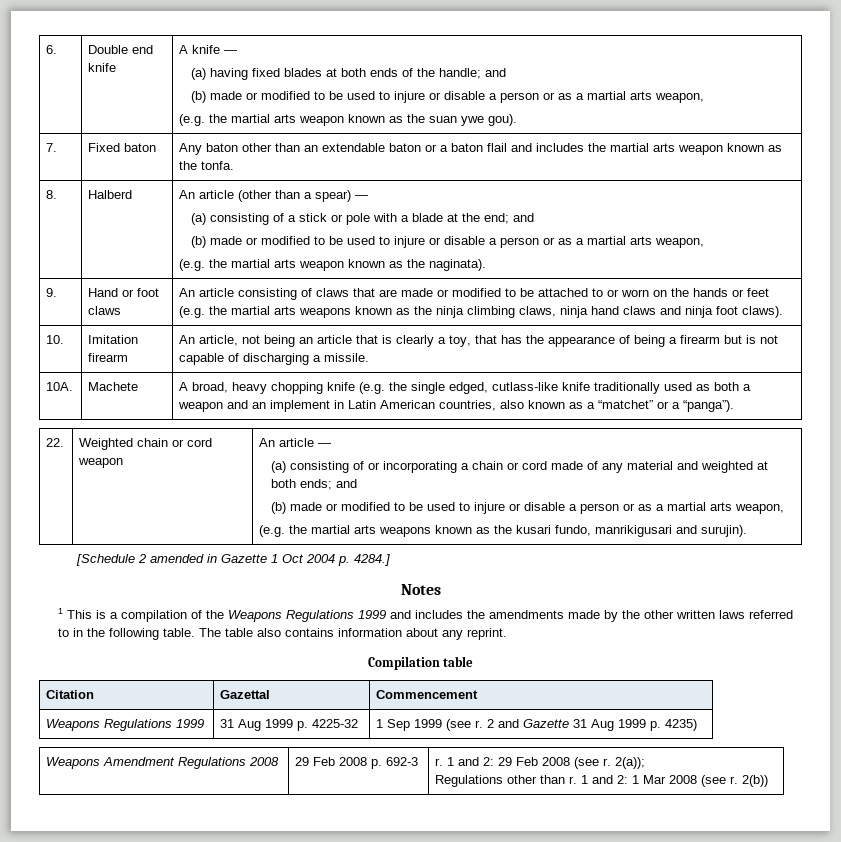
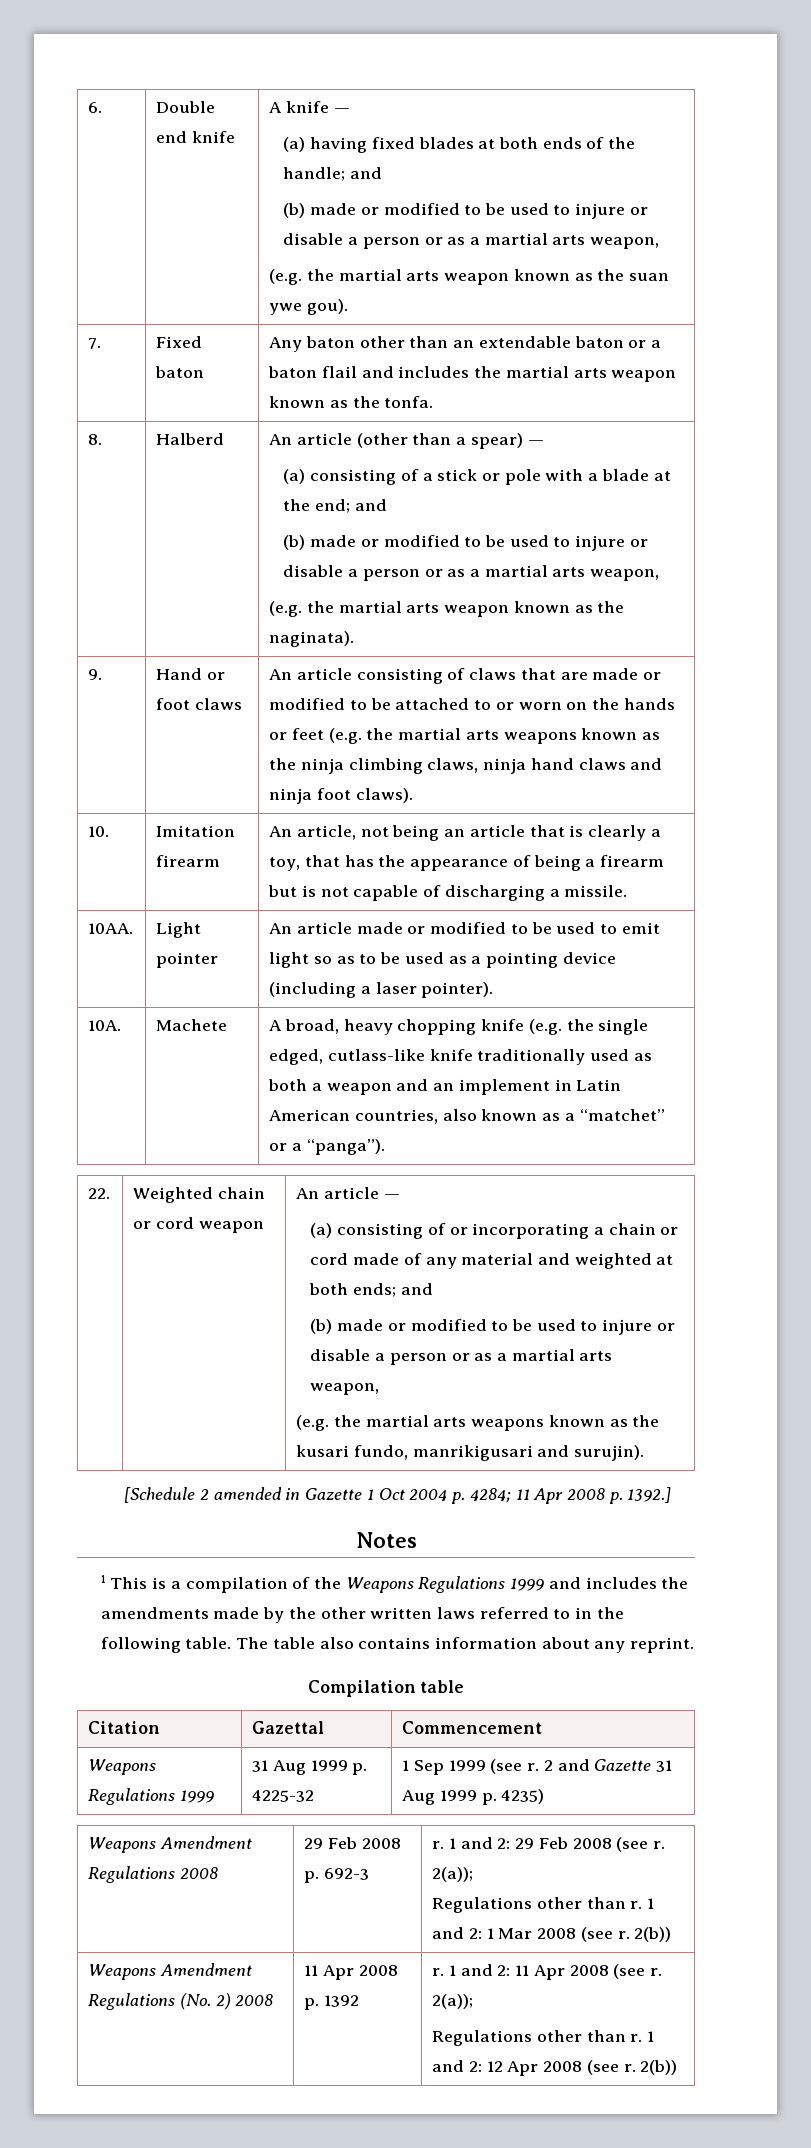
+ 10AA. | Light pointer | An article made or modified to be used to emit light so as to be used as a pointing device (including a laser pointer).
- [Schedule 2 amended in Gazette 1 Oct 2004 p. 4284.]
+ [Schedule 2 amended in Gazette 1 Oct 2004 p. 4284; 11 Apr 2008 p. 1392.]
+ Weapons Amendment Regulations (No. 2) 2008 | 11 Apr 2008 p. 1392 | r. 1 and 2: 11 Apr 2008 (see r. 2(a));
+ Regulations other than r. 1 and 2: 12 Apr 2008 (see r. 2(b))

